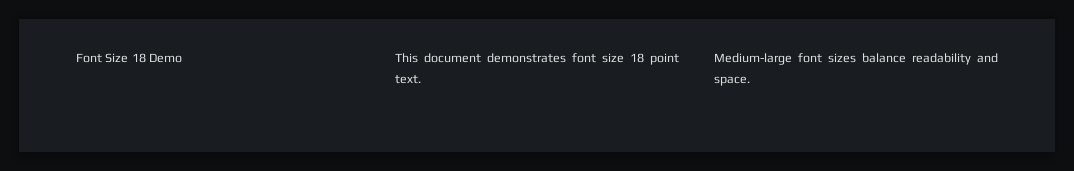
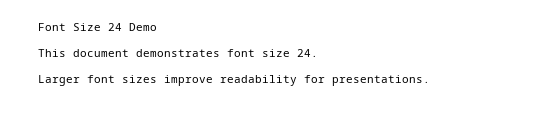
- Font Size 18 Demo
+ Font Size 24 Demo
- This document demonstrates font size 18 point text.
- Medium-large font sizes balance readability and space.
+ This document demonstrates font size 24.
+ Larger font sizes improve readability for presentations.

